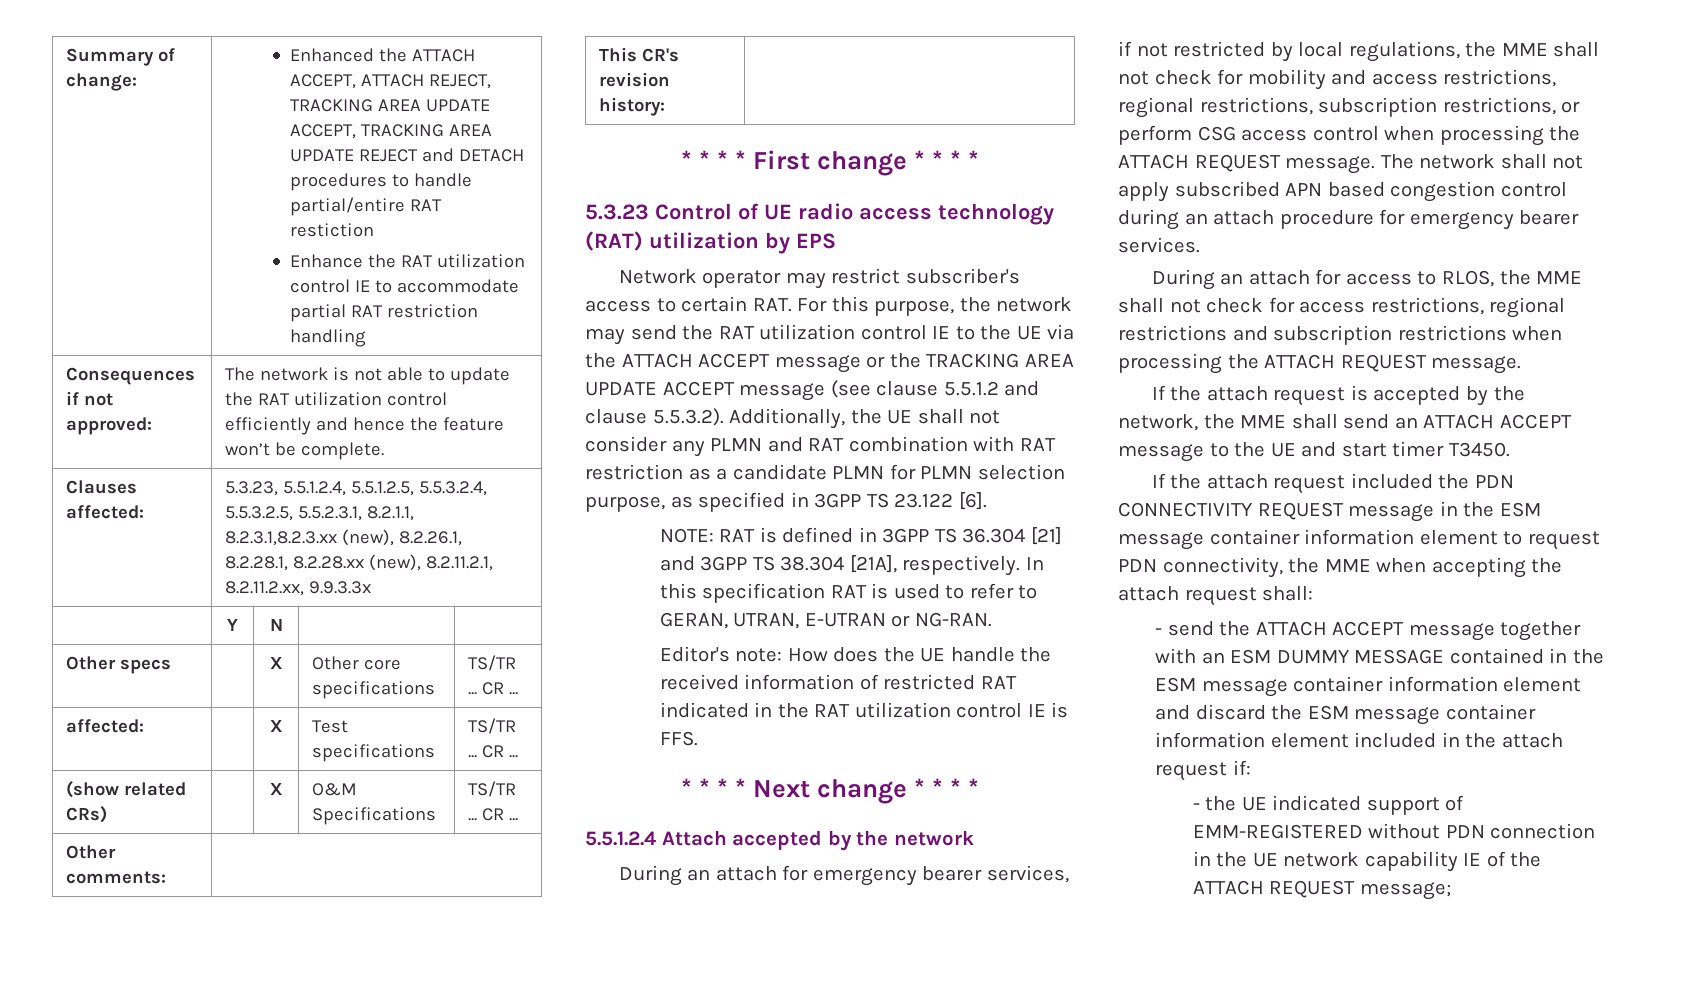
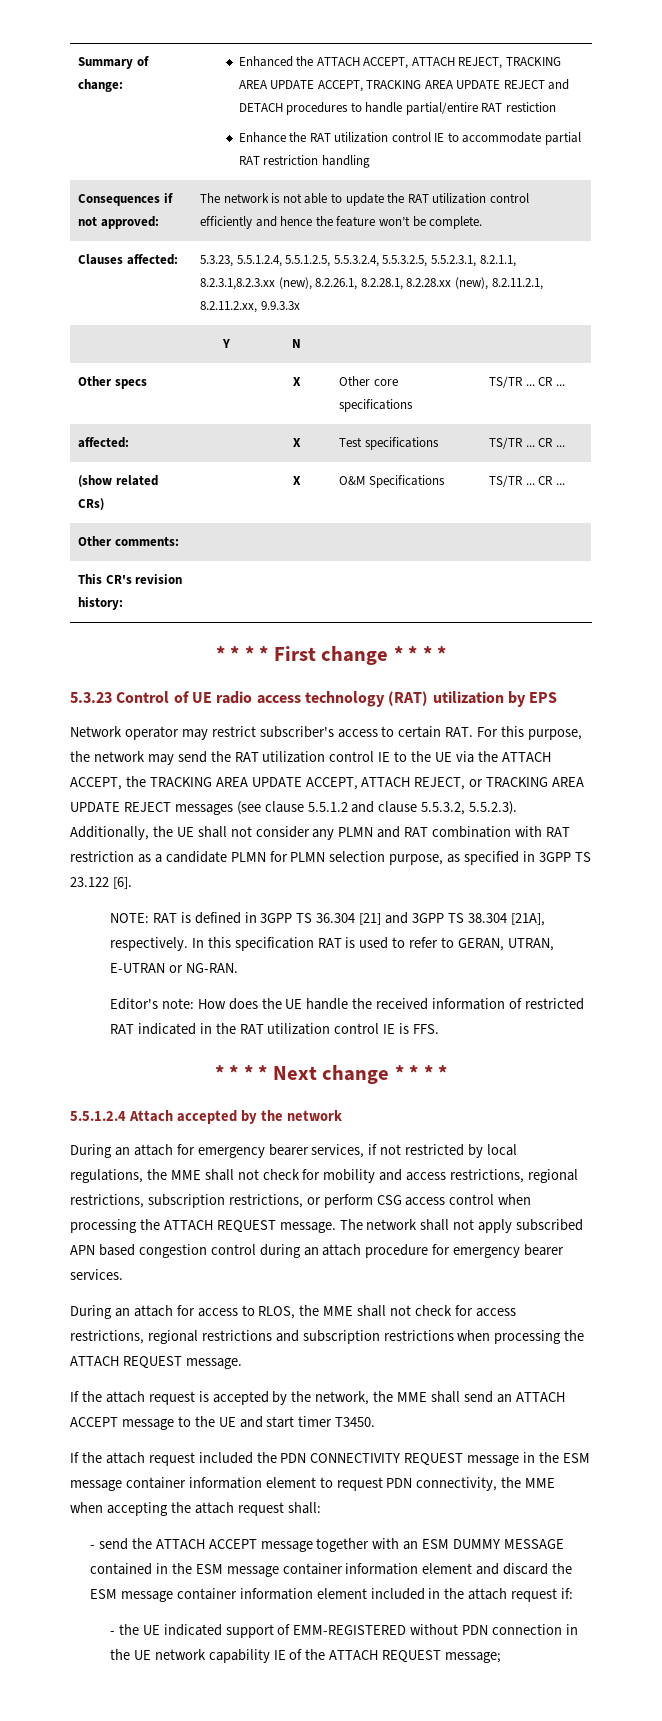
- Network operator may restrict subscriber's access to certain RAT. For this purpose, the network may send the RAT utilization control IE to the UE via the ATTACH ACCEPT message or the TRACKING AREA UPDATE ACCEPT message (see clause 5.5.1.2 and clause 5.5.3.2). Additionally, the UE shall not consider any PLMN and RAT combination with RAT restriction as a candidate PLMN for PLMN selection purpose, as specified in 3GPP TS 23.122 [6].
+ Network operator may restrict subscriber's access to certain RAT. For this purpose, the network may send the RAT utilization control IE to the UE via the ATTACH ACCEPT, the TRACKING AREA UPDATE ACCEPT, ATTACH REJECT, or TRACKING AREA UPDATE REJECT messages (see clause 5.5.1.2 and clause 5.5.3.2, 5.5.2.3). Additionally, the UE shall not consider any PLMN and RAT combination with RAT restriction as a candidate PLMN for PLMN selection purpose, as specified in 3GPP TS 23.122 [6].

